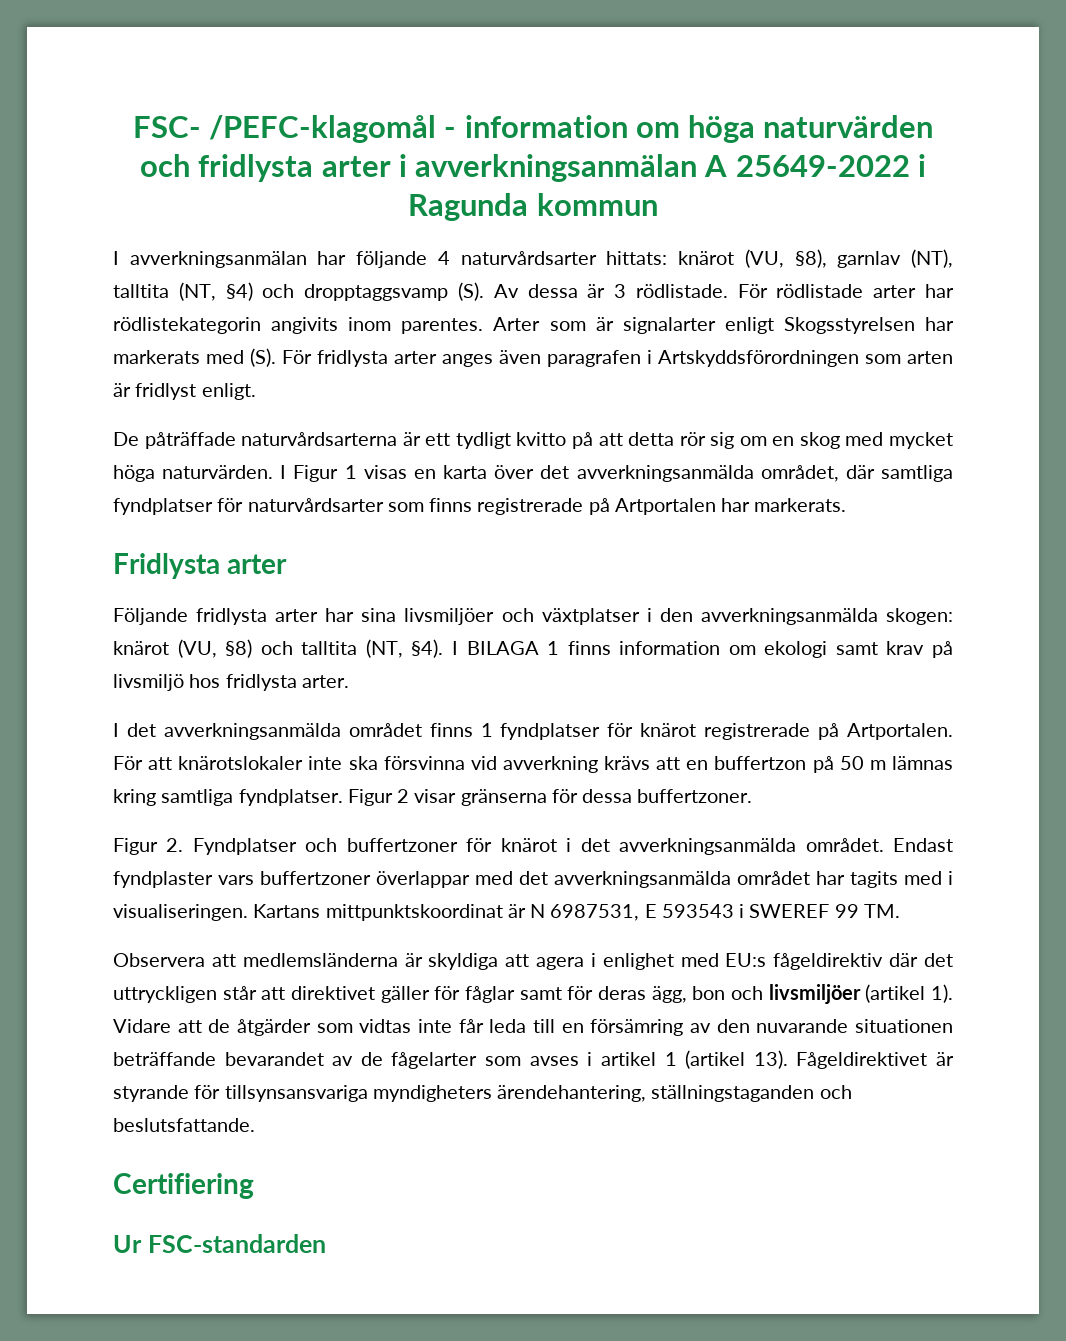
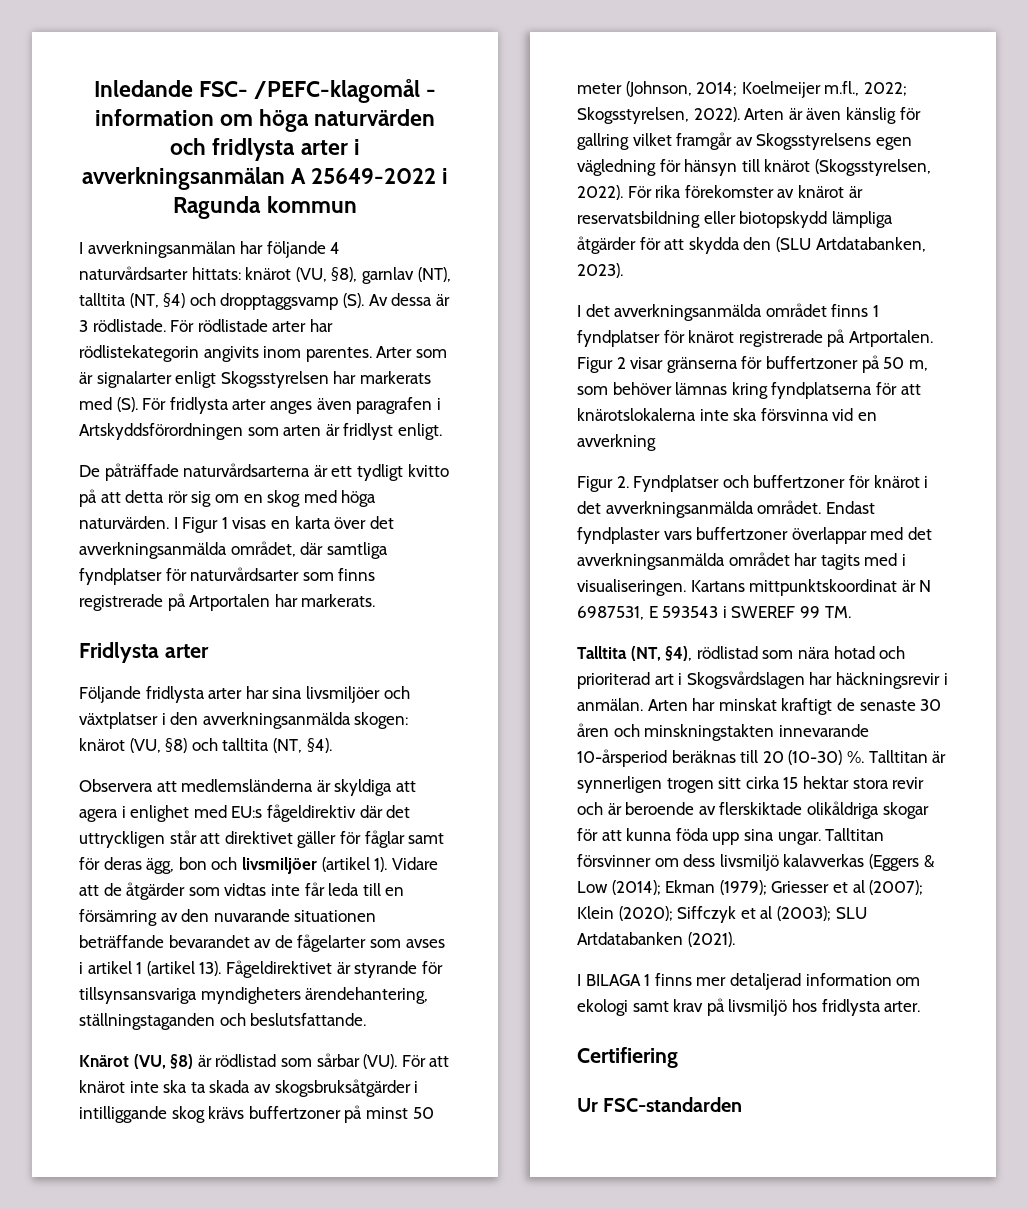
- FSC- /PEFC-klagomål - information om höga naturvärden och fridlysta arter i avverkningsanmälan A 25649-2022 i Ragunda kommun
+ Inledande FSC- /PEFC-klagomål - information om höga naturvärden och fridlysta arter i avverkningsanmälan A 25649-2022 i Ragunda kommun
- De påträffade naturvårdsarterna är ett tydligt kvitto på att detta rör sig om en skog med mycket höga naturvärden.
+ De påträffade naturvårdsarterna är ett tydligt kvitto på att detta rör sig om en skog med höga naturvärden.
- I BILAGA 1 finns information om ekologi samt krav på livsmiljö hos fridlysta arter.
- I det avverkningsanmälda området finns 1 fyndplatser för knärot registrerade på Artportalen. För att knärotslokaler inte ska försvinna vid avverkning krävs att en buffertzon på 50 m lämnas kring samtliga fyndplatser. Figur 2 visar gränserna för dessa buffertzoner.
- Figur 2. Fyndplatser och buffertzoner för knärot i det avverkningsanmälda området. Endast fyndplaster vars buffertzoner överlappar med det avverkningsanmälda området har tagits med i visualiseringen. Kartans mittpunktskoordinat är N 6987531, E 593543 i SWEREF 99 TM.
+ Knärot (VU, §8) är rödlistad som sårbar (VU). För att knärot inte ska ta skada av skogsbruksåtgärder i intilliggande skog krävs buffertzoner på minst 50 meter (Johnson, 2014; Koelmeijer m.fl., 2022; Skogsstyrelsen, 2022). Arten är även känslig för gallring vilket framgår av Skogsstyrelsens egen vägledning för hänsyn till knärot (Skogsstyrelsen, 2022). För rika förekomster av knärot är reservatsbildning eller biotopskydd lämpliga åtgärder för att skydda den (SLU Artdatabanken, 2023).
+ I det avverkningsanmälda området finns 1 fyndplatser för knärot registrerade på Artportalen. Figur 2 visar gränserna för buffertzoner på 50 m, som behöver lämnas kring fyndplatserna för att knärotslokalerna inte ska försvinna vid en avverkning
+ Figur 2. Fyndplatser och buffertzoner för knärot i det avverkningsanmälda området. Endast fyndplaster vars buffertzoner överlappar med det avverkningsanmälda området har tagits med i visualiseringen. Kartans mittpunktskoordinat är N 6987531, E 593543 i SWEREF 99 TM.
+ Talltita (NT, §4), rödlistad som nära hotad och prioriterad art i Skogsvårdslagen har häckningsrevir i anmälan. Arten har minskat kraftigt de senaste 30 åren och minskningstakten innevarande 10-årsperiod beräknas till 20 (10-30) %. Talltitan är synnerligen trogen sitt cirka 15 hektar stora revir och är beroende av flerskiktade olikåldriga skogar för att kunna föda upp sina ungar. Talltitan försvinner om dess livsmiljö kalavverkas (Eggers & Low (2014); Ekman (1979); Griesser et al (2007); Klein (2020); Siffczyk et al (2003); SLU Artdatabanken (2021).
+ I BILAGA 1 finns mer detaljerad information om ekologi samt krav på livsmiljö hos fridlysta arter.

